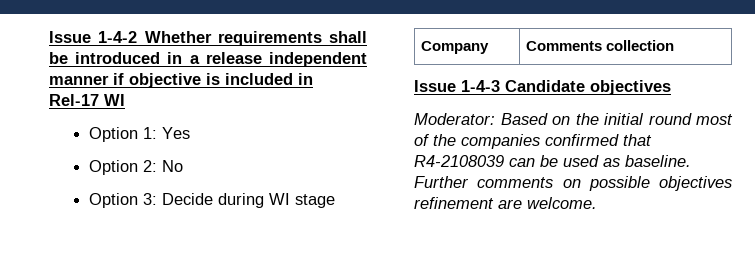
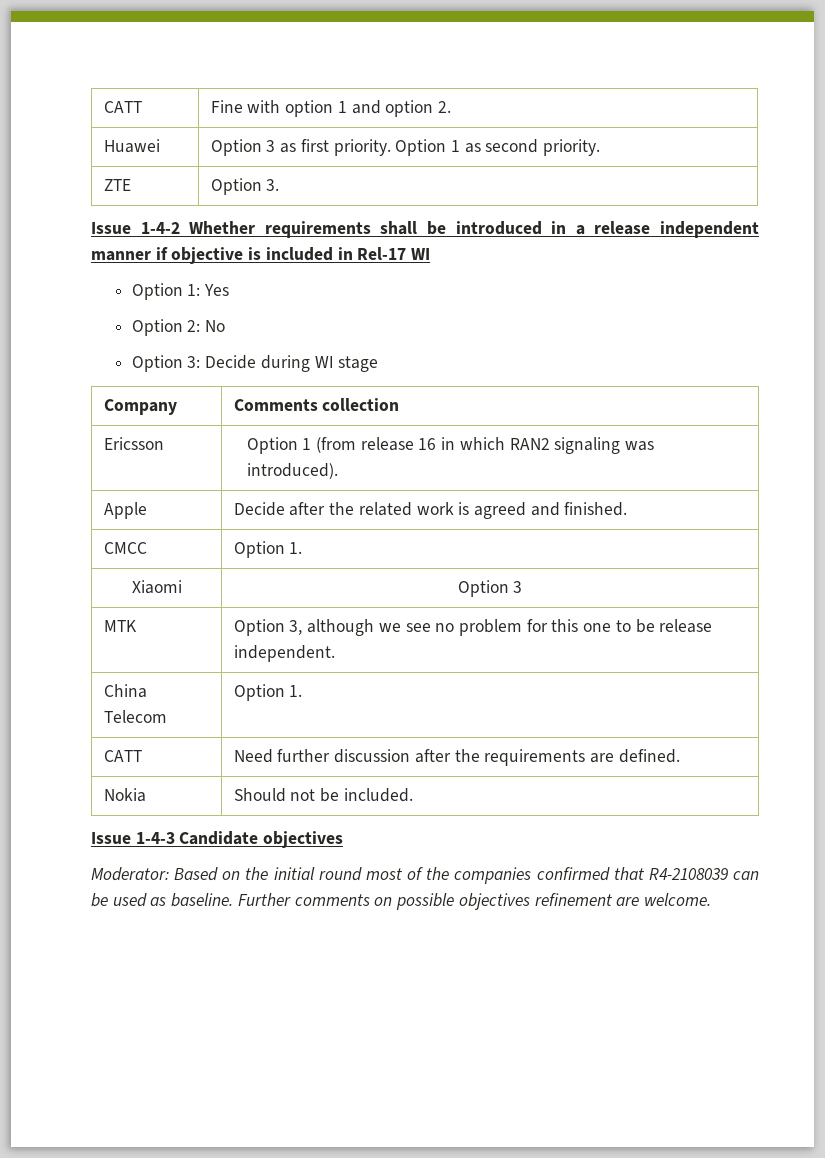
+ CATT | Fine with option 1 and option 2.
+ Huawei | Option 3 as first priority. Option 1 as second priority.
+ ZTE | Option 3.
+ Ericsson | Option 1 (from release 16 in which RAN2 signaling was introduced).
+ Apple | Decide after the related work is agreed and finished.
+ CMCC | Option 1.
+ Xiaomi | Option 3
+ MTK | Option 3, although we see no problem for this one to be release independent.
+ China Telecom | Option 1.
+ CATT | Need further discussion after the requirements are defined.
+ Nokia | Should not be included.

